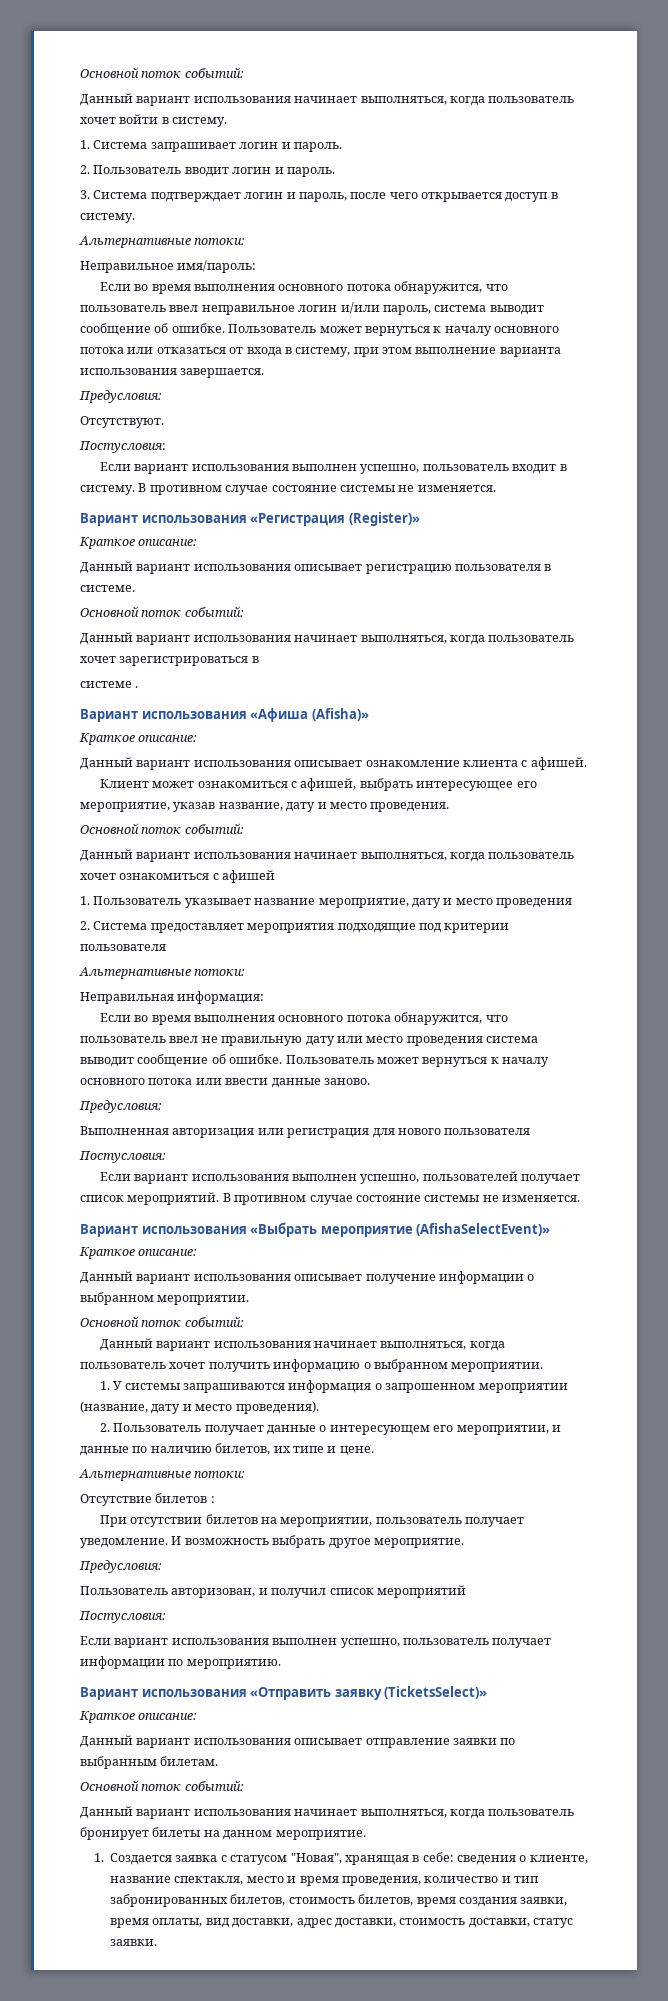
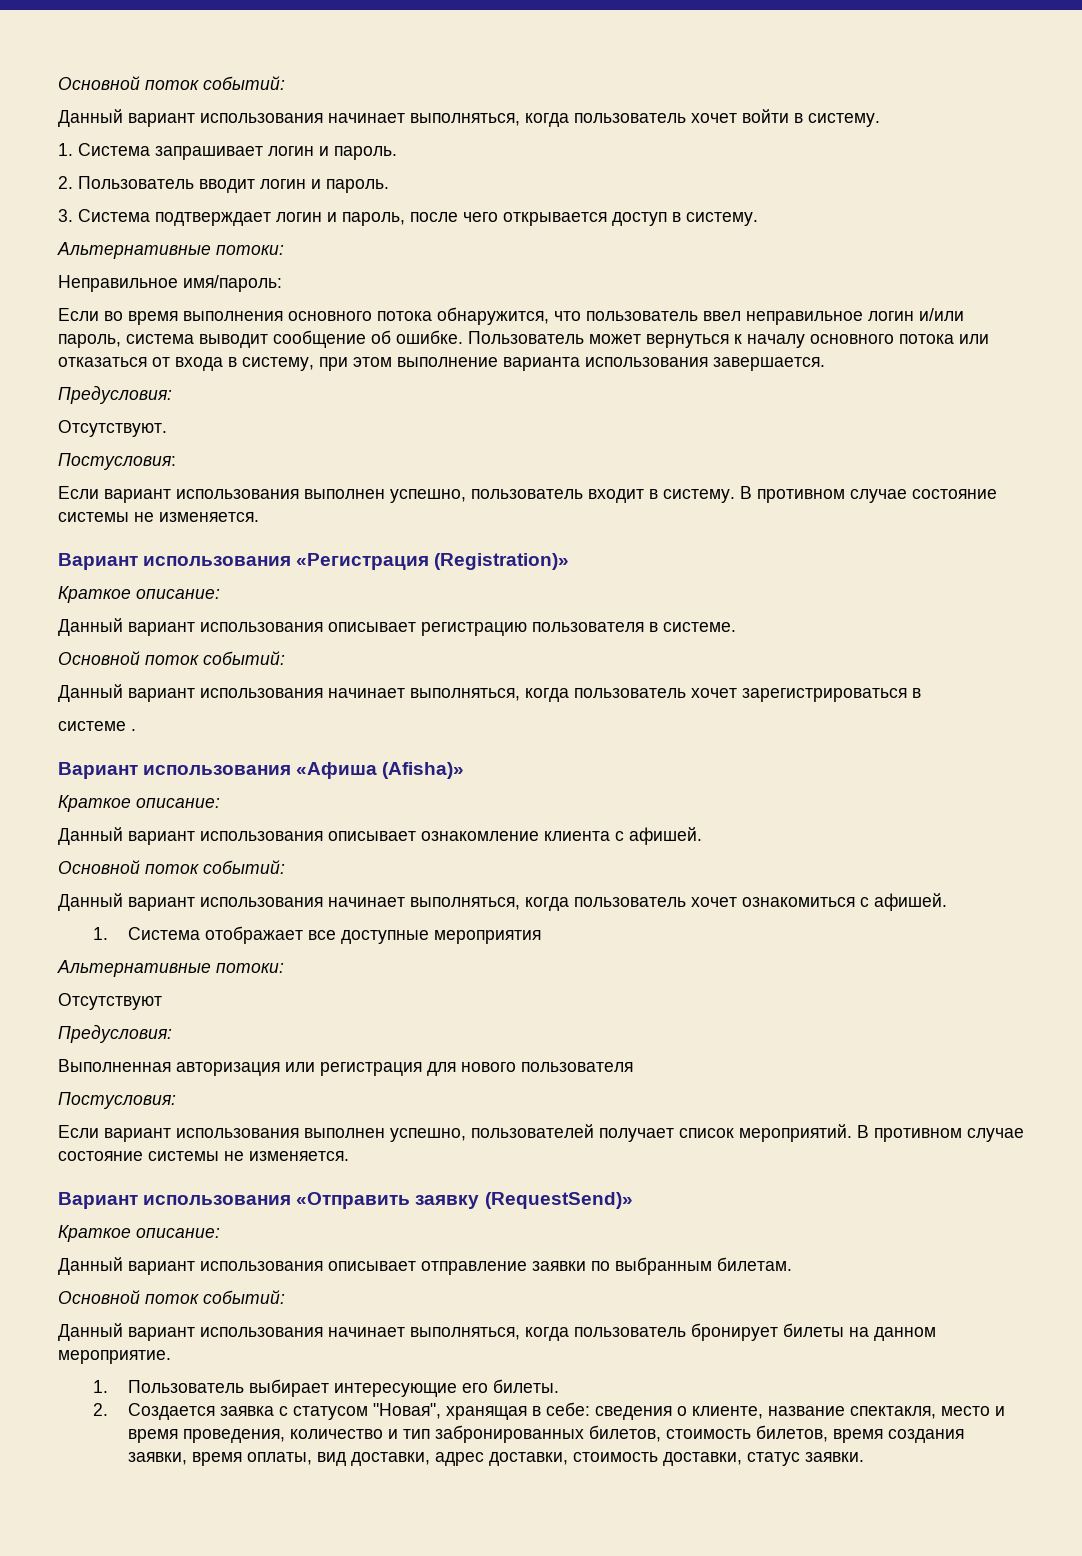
- Вариант использования «Регистрация (Register)»
+ Вариант использования «Регистрация (Registration)»
- Клиент может ознакомиться с афишей, выбрать интересующее его мероприятие, указав название, дату и место проведения.
- Данный вариант использования начинает выполняться, когда пользователь хочет ознакомиться с афишей
- 1. Пользователь указывает название мероприятие, дату и место проведения
- 2. Система предоставляет мероприятия подходящие под критерии пользователя
+ Данный вариант использования начинает выполняться, когда пользователь хочет ознакомиться с афишей.
+ 1. Система отображает все доступные мероприятия
  Альтернативные потоки:
- Неправильная информация:
- Если во время выполнения основного потока обнаружится, что пользователь ввел не правильную дату или место проведения система выводит сообщение об ошибке. Пользователь может вернуться к началу основного потока или ввести данные заново.
+ Отсутствуют
- Вариант использования «Выбрать мероприятие (AfishaSelectEvent)»
- Краткое описание:
- Данный вариант использования описывает получение информации о выбранном мероприятии.
- Основной поток событий:
- Данный вариант использования начинает выполняться, когда пользователь хочет получить информацию о выбранном мероприятии.
- 1. У системы запрашиваются информация о запрошенном мероприятии (название, дату и место проведения).
- 2. Пользователь получает данные о интересующем его мероприятии, и данные по наличию билетов, их типе и цене.
- Альтернативные потоки:
- Отсутствие билетов :
- При отсутствии билетов на мероприятии, пользователь получает уведомление. И возможность выбрать другое мероприятие.
- Предусловия:
- Пользователь авторизован, и получил список мероприятий
- Постусловия:
- Если вариант использования выполнен успешно, пользователь получает информации по мероприятию.
- Вариант использования «Отправить заявку (TicketsSelect)»
+ Вариант использования «Отправить заявку (RequestSend)»
- 1. Создается заявка с статусом "Новая", хранящая в себе: сведения о клиенте, название спектакля, место и время проведения, количество и тип забронированных билетов, стоимость билетов, время создания заявки, время оплаты, вид доставки, адрес доставки, стоимость доставки, статус заявки.
+ 1. Пользователь выбирает интересующие его билеты.
+ 2. Создается заявка с статусом "Новая", хранящая в себе: сведения о клиенте, название спектакля, место и время проведения, количество и тип забронированных билетов, стоимость билетов, время создания заявки, время оплаты, вид доставки, адрес доставки, стоимость доставки, статус заявки.

